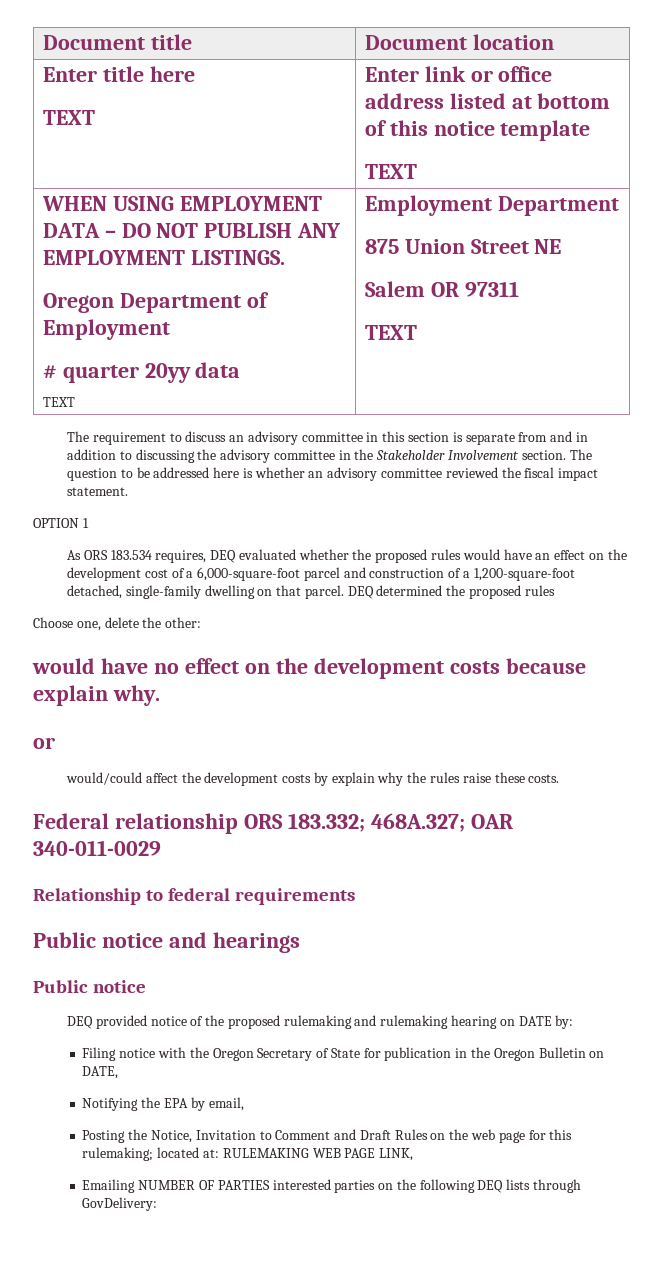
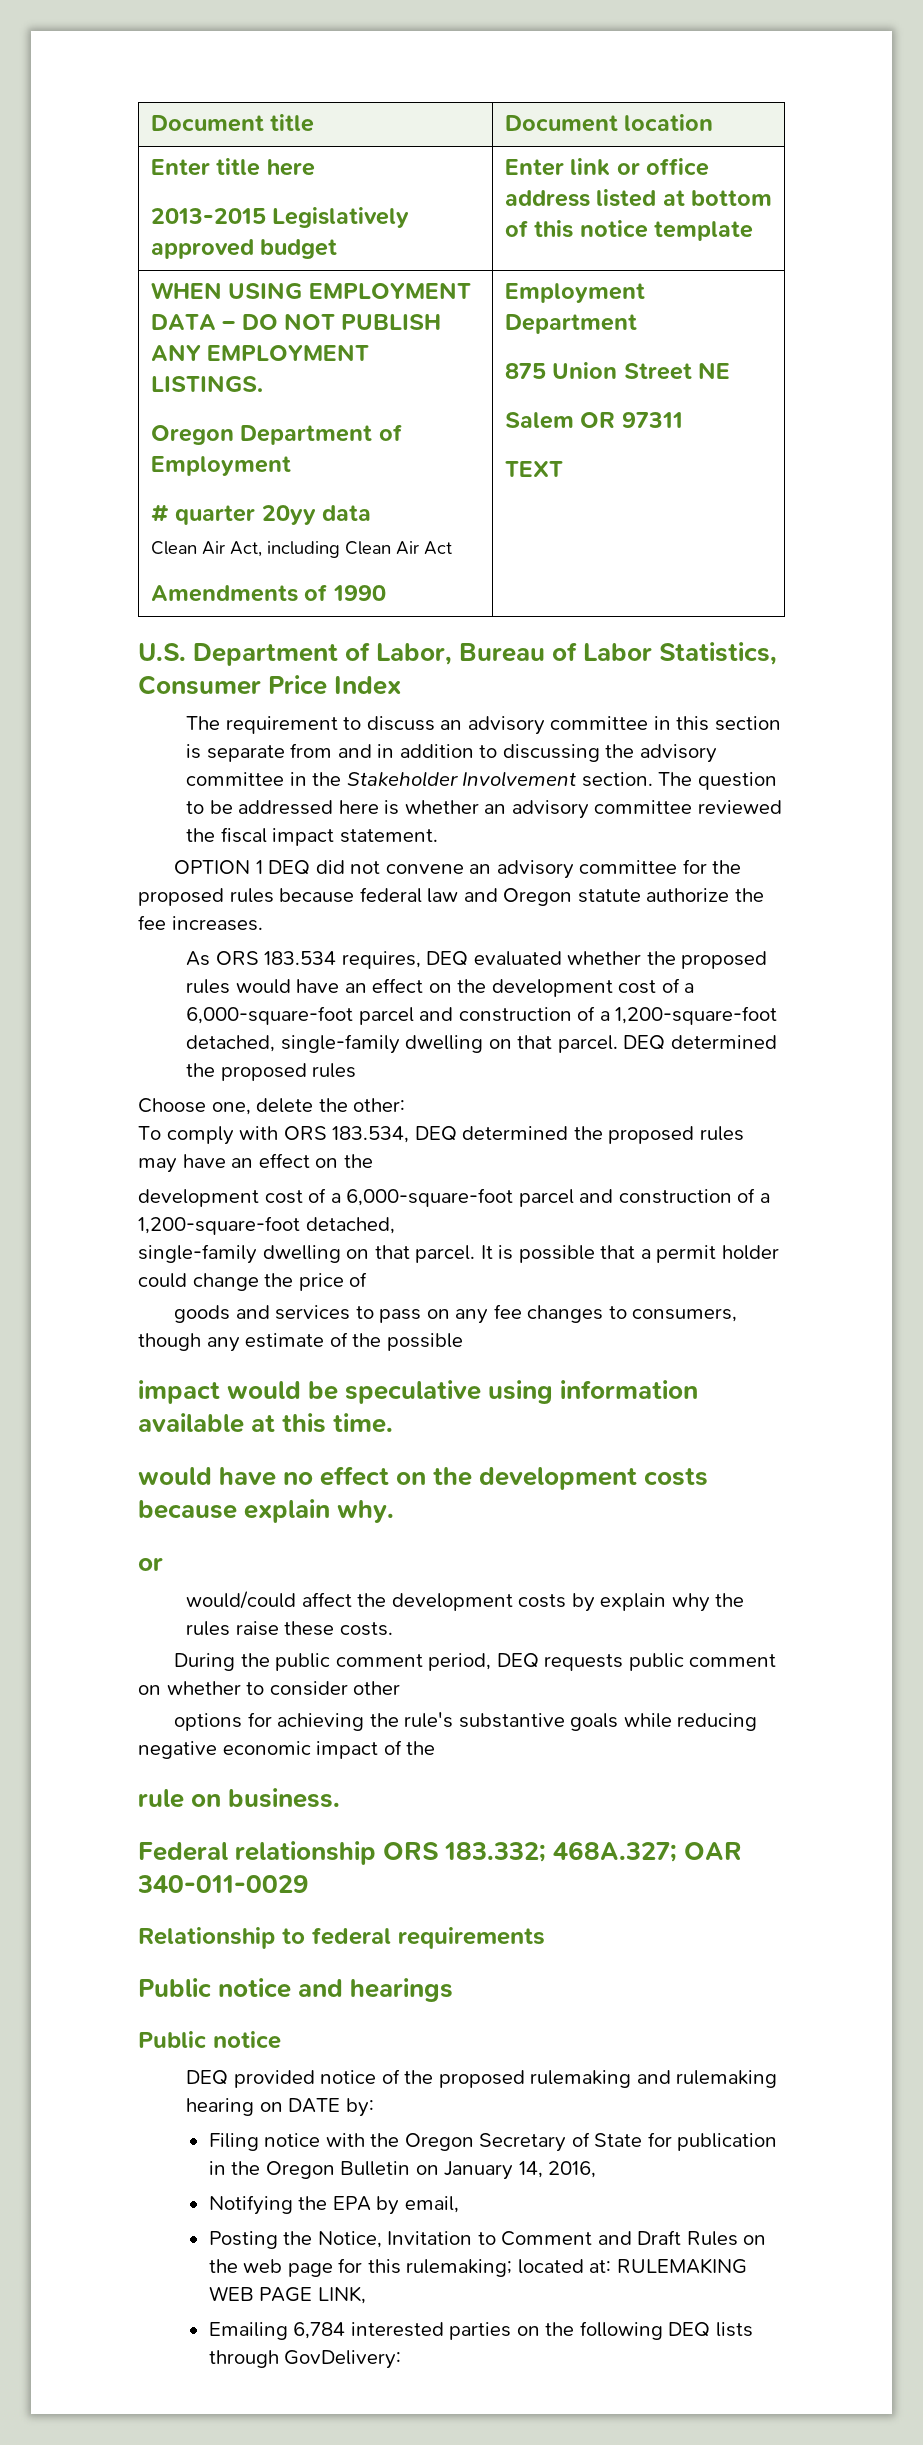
  Enter title here
- TEXT | Enter link or office address listed at bottom of this notice template
- TEXT
+ 2013-2015 Legislatively approved budget | Enter link or office address listed at bottom of this notice template
  WHEN USING EMPLOYMENT DATA – DO NOT PUBLISH ANY EMPLOYMENT LISTINGS.
  Oregon Department of Employment
  # quarter 20yy data
- TEXT | Employment Department
+ Clean Air Act, including Clean Air Act
+ Amendments of 1990 | Employment Department
+ U.S. Department of Labor, Bureau of Labor Statistics, Consumer Price Index
- OPTION 1
+ OPTION 1 DEQ did not convene an advisory committee for the proposed rules because federal law and Oregon statute authorize the fee increases.
+ To comply with ORS 183.534, DEQ determined the proposed rules may have an effect on the
+ development cost of a 6,000-square-foot parcel and construction of a 1,200-square-foot detached,
+ single-family dwelling on that parcel. It is possible that a permit holder could change the price of
+ goods and services to pass on any fee changes to consumers, though any estimate of the possible
+ impact would be speculative using information available at this time.
+ During the public comment period, DEQ requests public comment on whether to consider other
+ options for achieving the rule's substantive goals while reducing negative economic impact of the
+ rule on business.
- Filing notice with the Oregon Secretary of State for publication in the Oregon Bulletin on DATE,
+ Filing notice with the Oregon Secretary of State for publication in the Oregon Bulletin on January 14, 2016,
- Emailing NUMBER OF PARTIES interested parties on the following DEQ lists through GovDelivery:
+ Emailing 6,784 interested parties on the following DEQ lists through GovDelivery:

